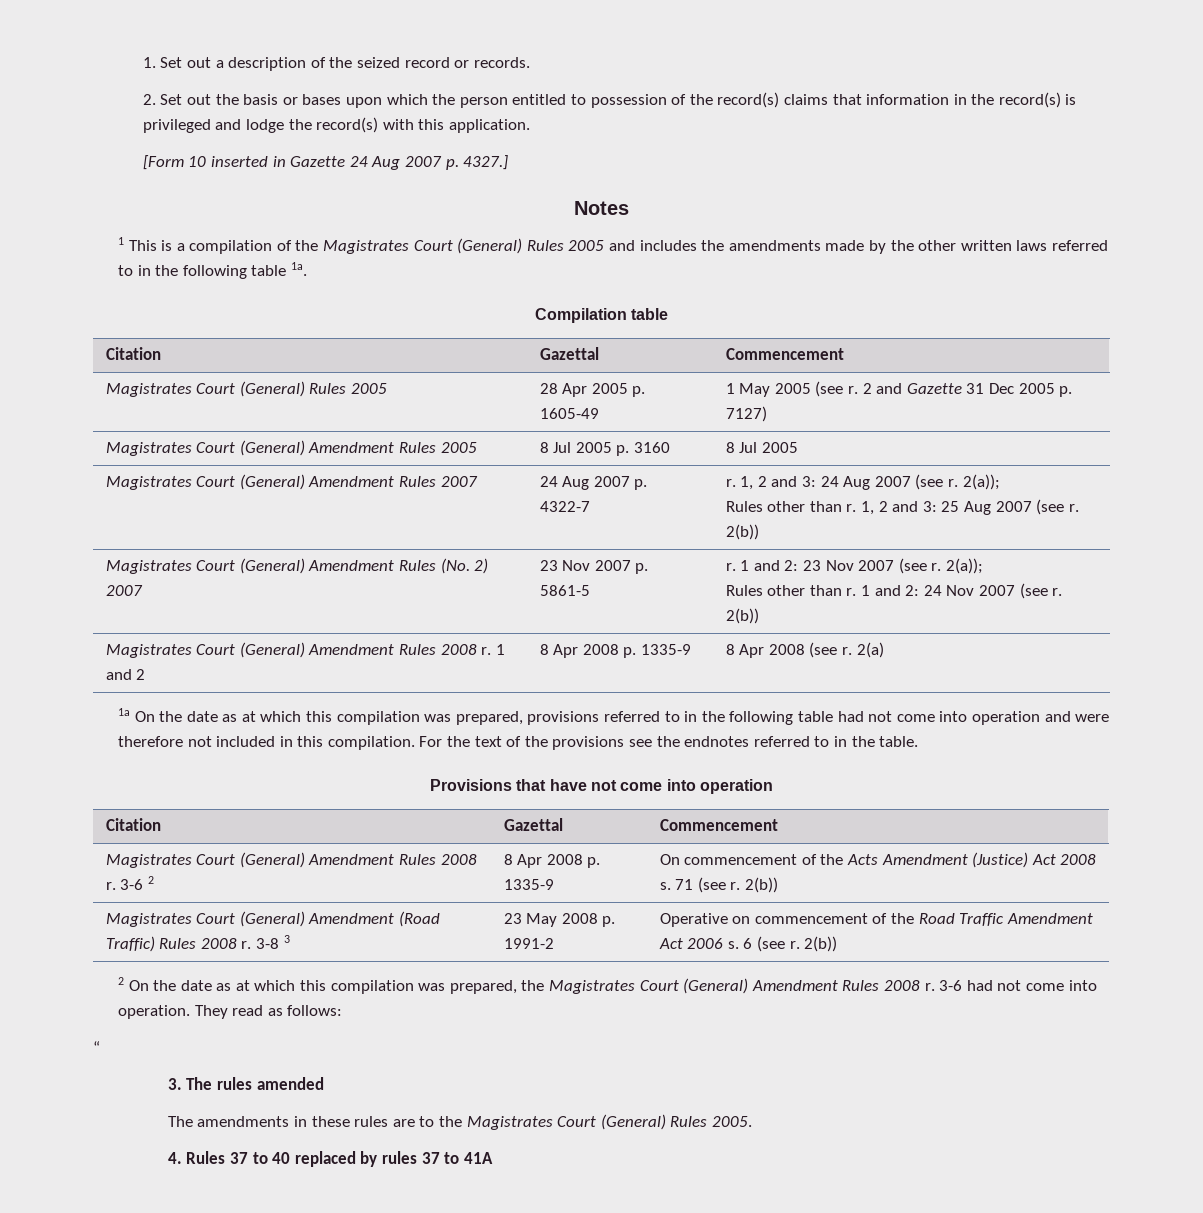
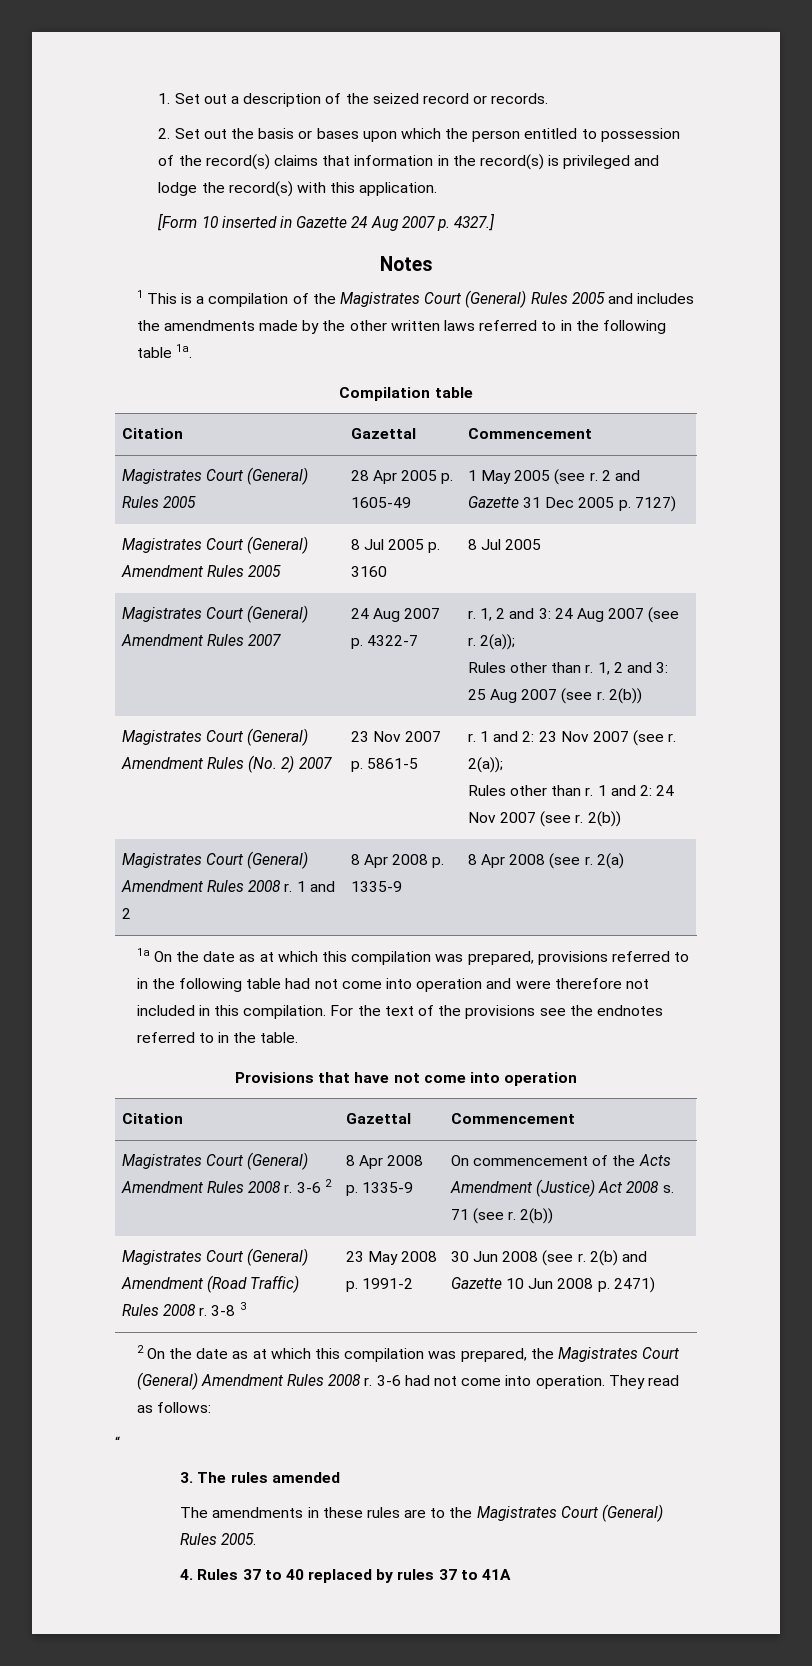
- Magistrates Court (General) Amendment (Road Traffic) Rules 2008 r. 3-8 3 | 23 May 2008 p. 1991-2 | Operative on commencement of the Road Traffic Amendment Act 2006 s. 6 (see r. 2(b))
+ Magistrates Court (General) Amendment (Road Traffic) Rules 2008 r. 3-8 3 | 23 May 2008 p. 1991-2 | 30 Jun 2008 (see r. 2(b) and Gazette 10 Jun 2008 p. 2471)

